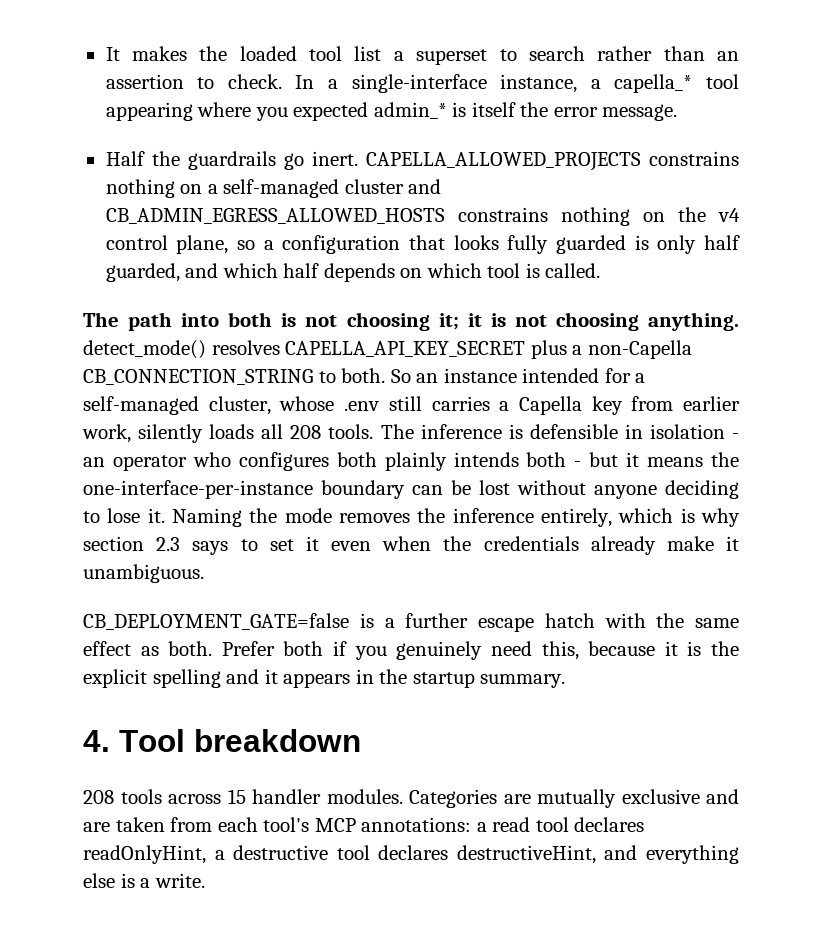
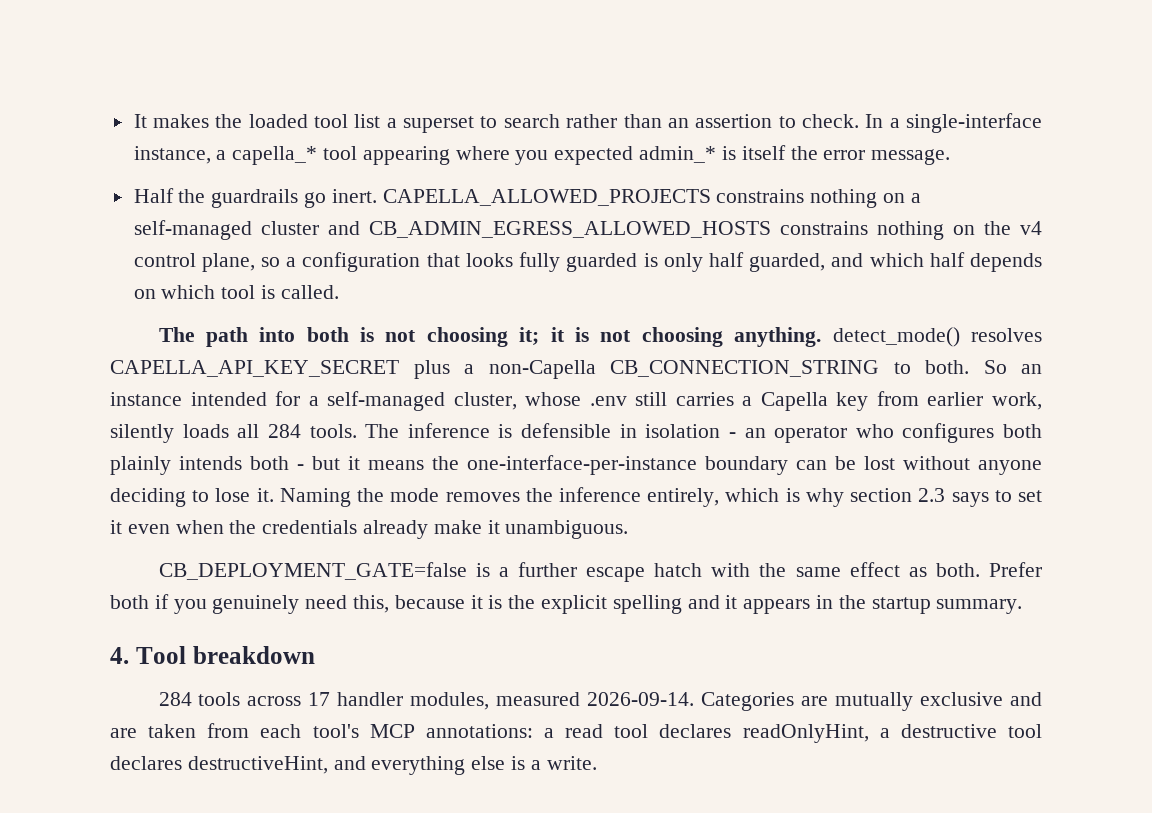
- So an instance intended for a self-managed cluster, whose .env still carries a Capella key from earlier work, silently loads all 208 tools.
+ So an instance intended for a self-managed cluster, whose .env still carries a Capella key from earlier work, silently loads all 284 tools.
- 208 tools across 15 handler modules.
+ 284 tools across 17 handler modules, measured 2026-09-14.

